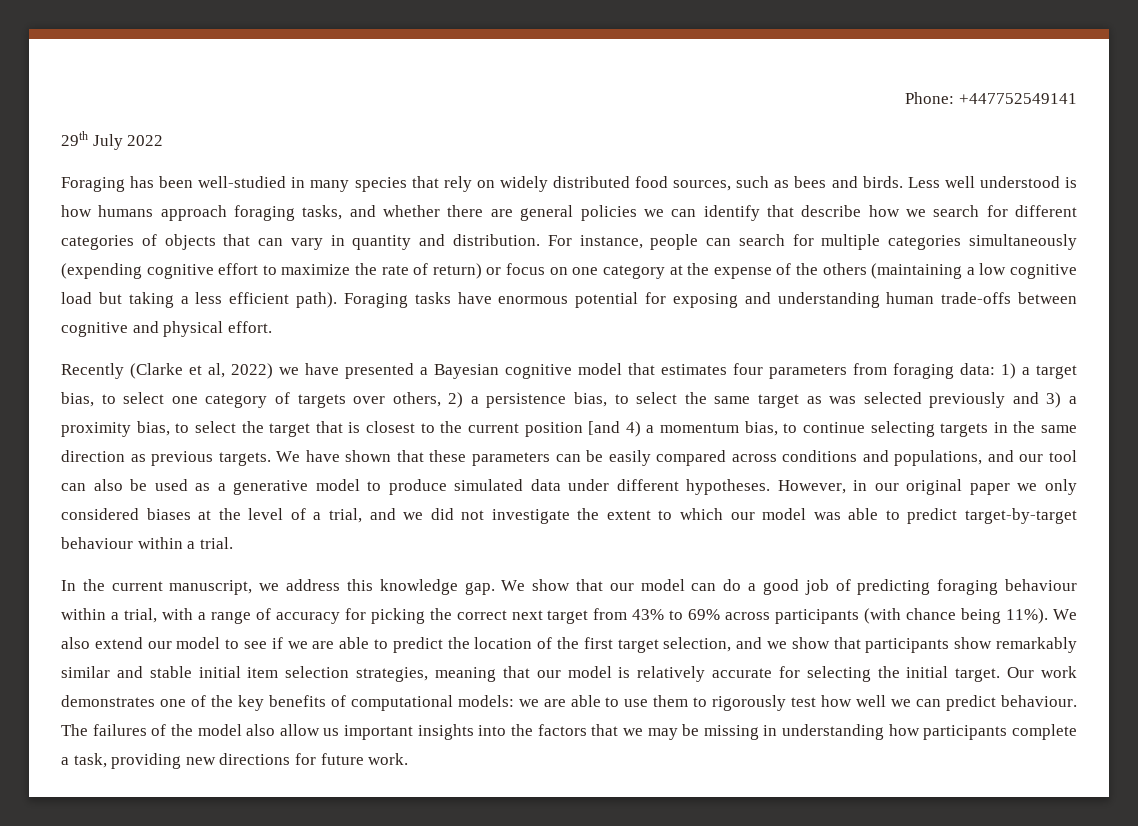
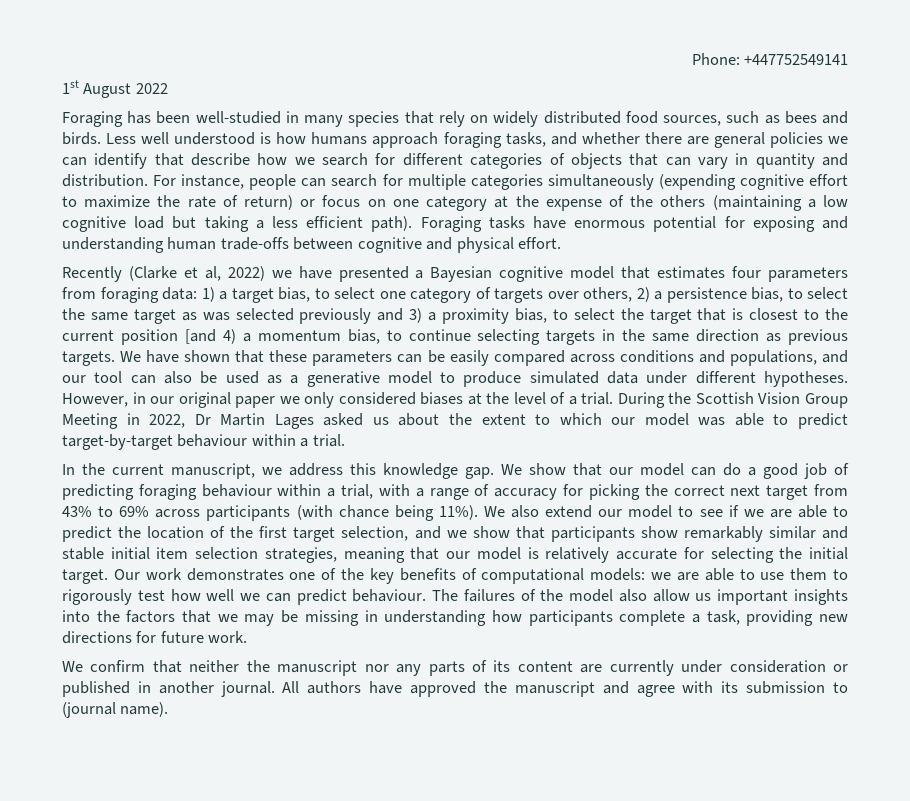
- 29th July 2022
+ 1st August 2022
- However, in our original paper we only considered biases at the level of a trial, and we did not investigate the extent to which our model was able to predict target-by-target behaviour within a trial.
+ However, in our original paper we only considered biases at the level of a trial. During the Scottish Vision Group Meeting in 2022, Dr Martin Lages asked us about the extent to which our model was able to predict target-by-target behaviour within a trial.
+ We confirm that neither the manuscript nor any parts of its content are currently under consideration or published in another journal. All authors have approved the manuscript and agree with its submission to (journal name).

